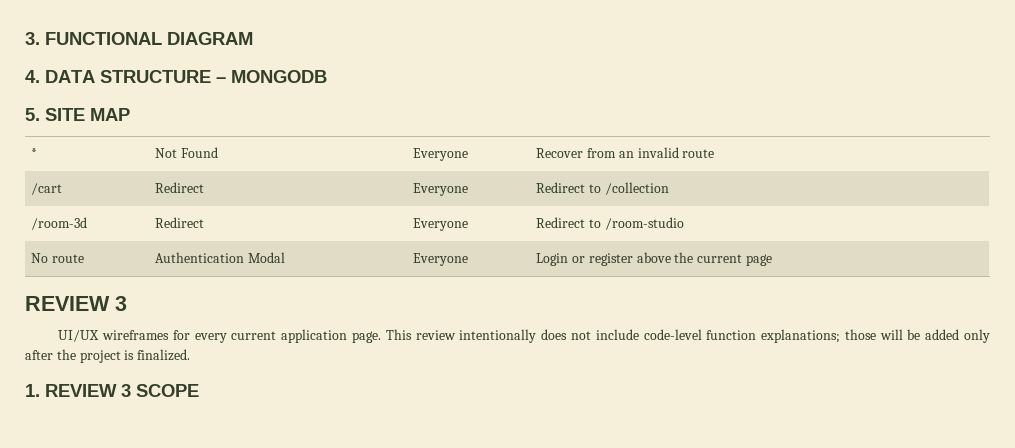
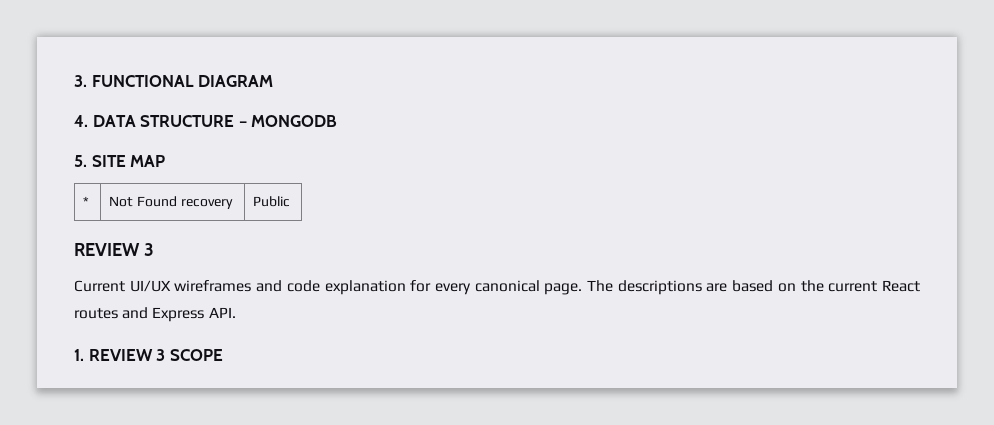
- * | Not Found | Everyone | Recover from an invalid route
- /cart | Redirect | Everyone | Redirect to /collection
- /room-3d | Redirect | Everyone | Redirect to /room-studio
- No route | Authentication Modal | Everyone | Login or register above the current page
+ * | Not Found recovery | Public
- UI/UX wireframes for every current application page. This review intentionally does not include code-level function explanations; those will be added only after the project is finalized.
+ Current UI/UX wireframes and code explanation for every canonical page. The descriptions are based on the current React routes and Express API.

